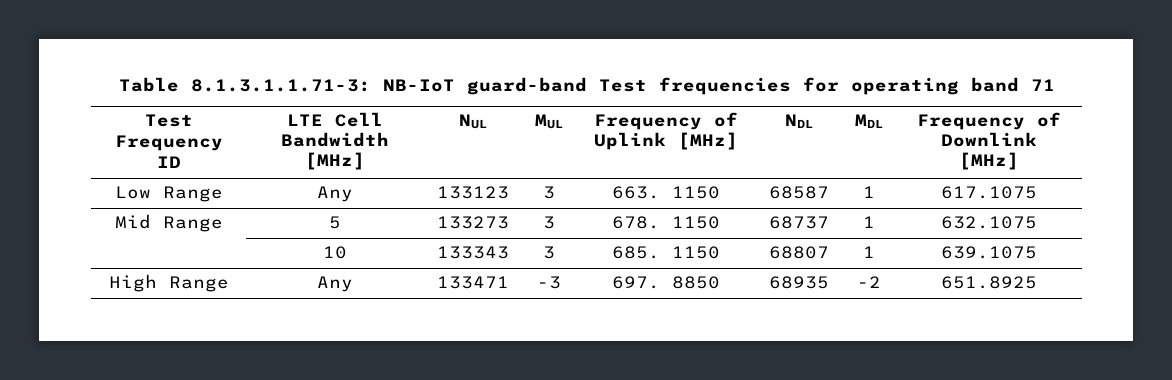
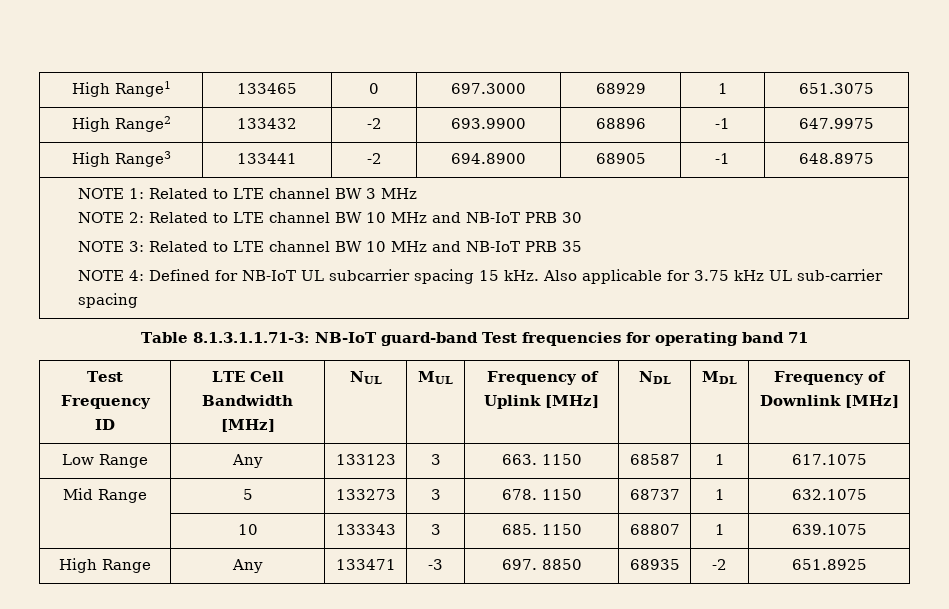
+ High Range1 | 133465 | 0 | 697.3000 | 68929 | 1 | 651.3075
+ High Range2 | 133432 | -2 | 693.9900 | 68896 | -1 | 647.9975
+ High Range3 | 133441 | -2 | 694.8900 | 68905 | -1 | 648.8975
+ NOTE 1: Related to LTE channel BW 3 MHz
+ NOTE 2: Related to LTE channel BW 10 MHz and NB-IoT PRB 30
+ NOTE 3: Related to LTE channel BW 10 MHz and NB-IoT PRB 35
+ NOTE 4: Defined for NB-IoT UL subcarrier spacing 15 kHz. Also applicable for 3.75 kHz UL sub-carrier spacing

